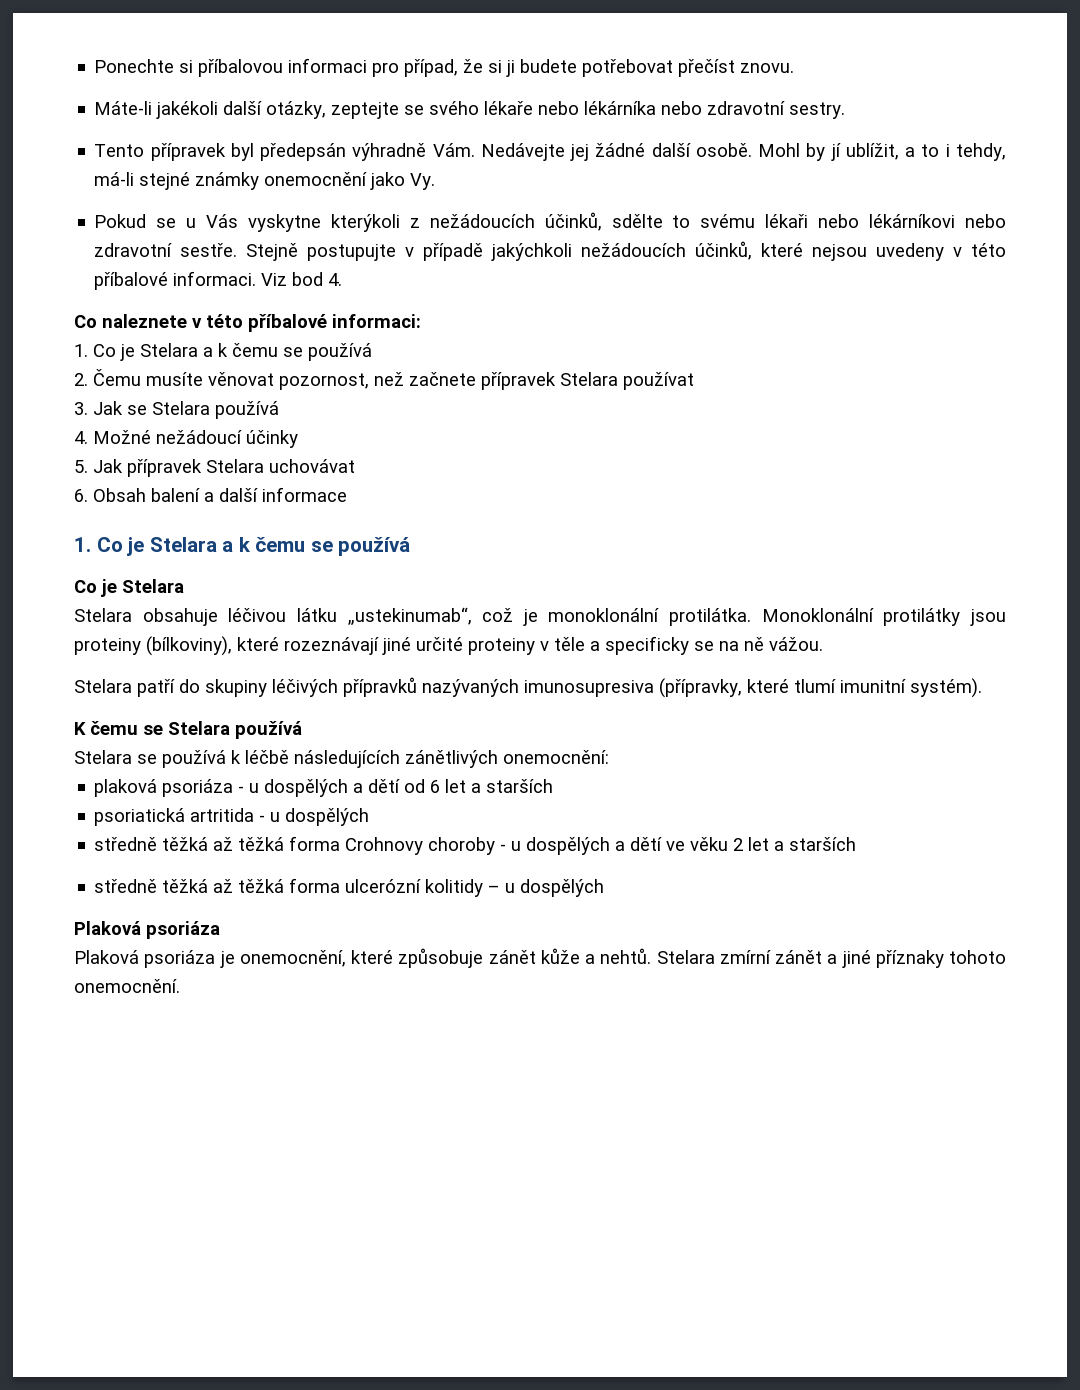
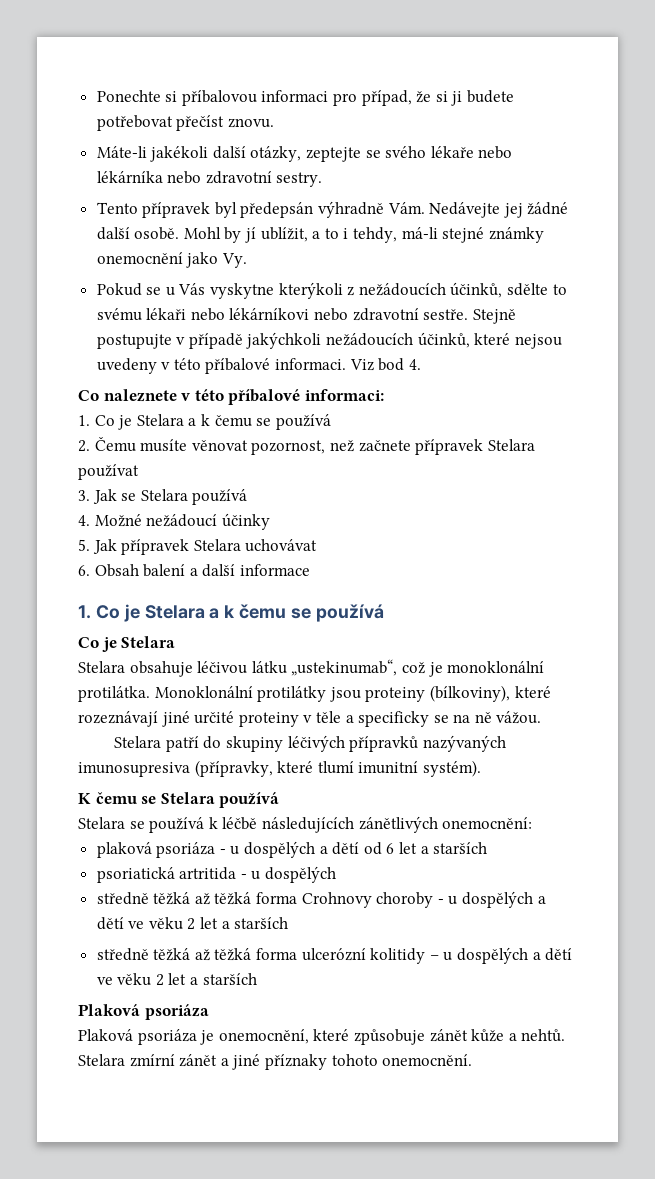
- středně těžká až těžká forma ulcerózní kolitidy – u dospělých
+ středně těžká až těžká forma ulcerózní kolitidy – u dospělých a dětí ve věku 2 let a starších

